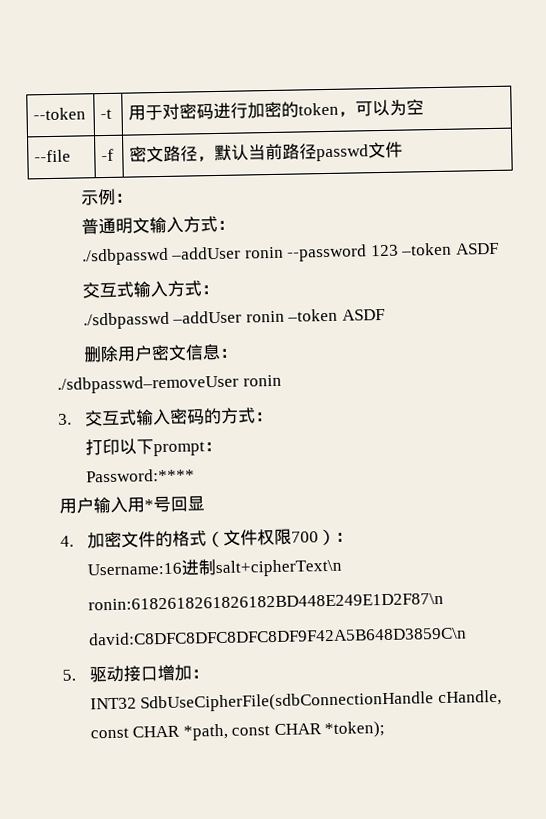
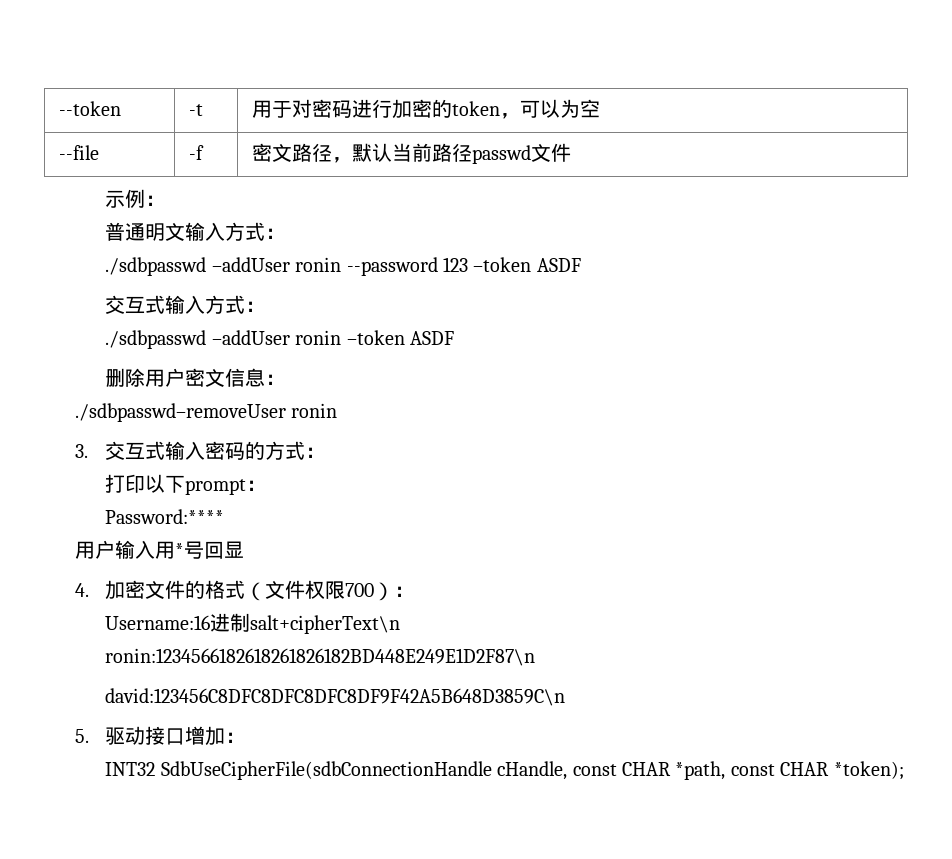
- ronin:6182618261826182BD448E249E1D2F87\n
- david:C8DFC8DFC8DFC8DF9F42A5B648D3859C\n
+ ronin:1234566182618261826182BD448E249E1D2F87\n
+ david:123456C8DFC8DFC8DFC8DF9F42A5B648D3859C\n

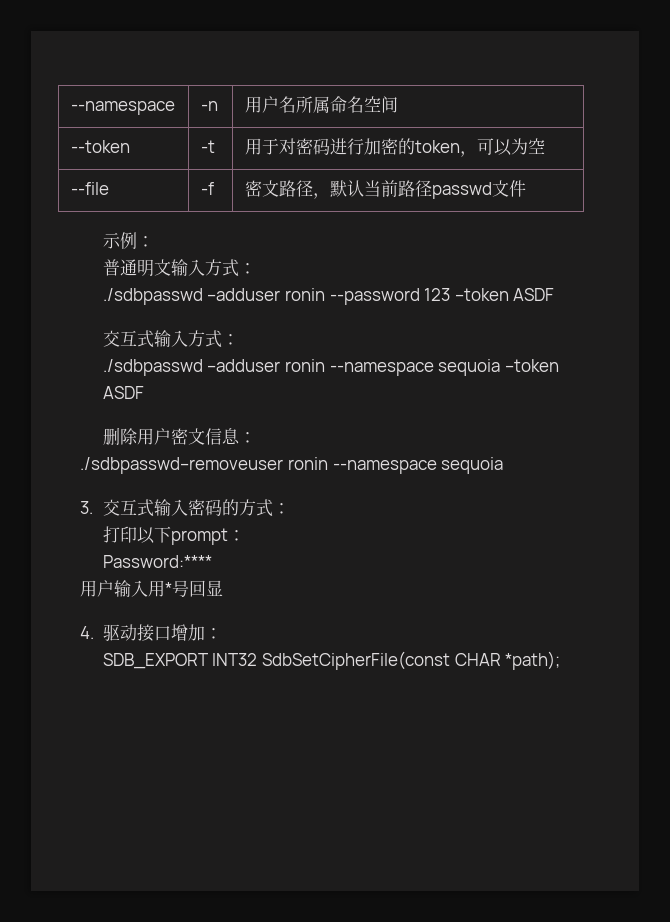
+ --namespace | -n | 用户名所属命名空间
- ./sdbpasswd –addUser ronin --password 123 –token ASDF
+ ./sdbpasswd –adduser ronin --password 123 –token ASDF
- ./sdbpasswd –addUser ronin –token ASDF
+ ./sdbpasswd –adduser ronin --namespace sequoia –token ASDF
- ./sdbpasswd–removeUser ronin
+ ./sdbpasswd–removeuser ronin --namespace sequoia
- 4.加密文件的格式（文件权限700）：
- Username:16进制salt+cipherText\n
- ronin:1234566182618261826182BD448E249E1D2F87\n
- david:123456C8DFC8DFC8DFC8DF9F42A5B648D3859C\n
- 5.驱动接口增加：
- INT32 SdbUseCipherFile(sdbConnectionHandle cHandle, const CHAR *path, const CHAR *token);
+ 4.驱动接口增加：
+ SDB_EXPORT INT32 SdbSetCipherFile(const CHAR *path);

